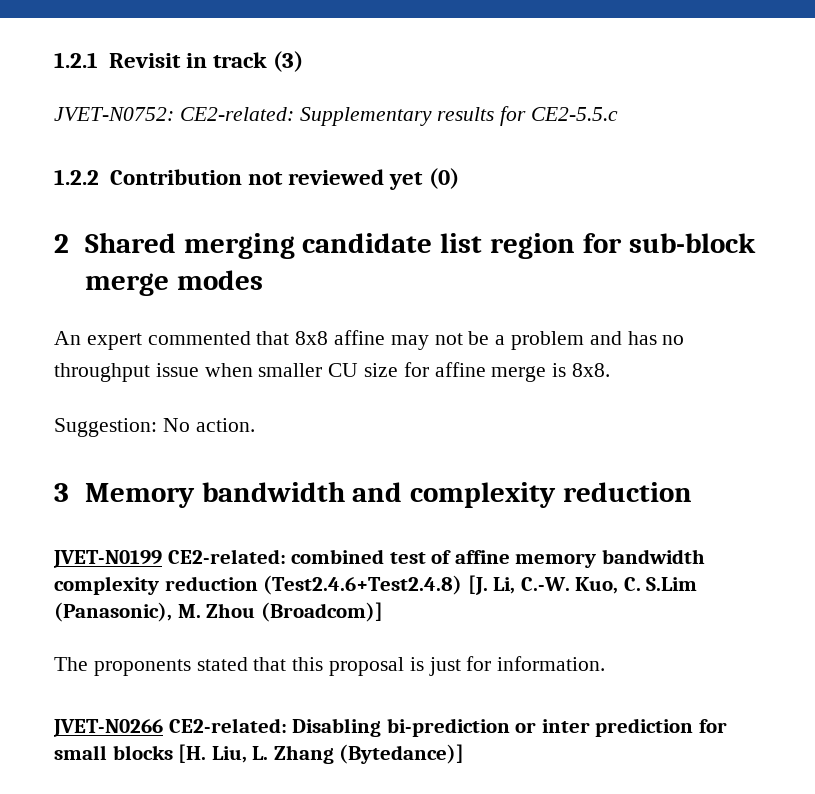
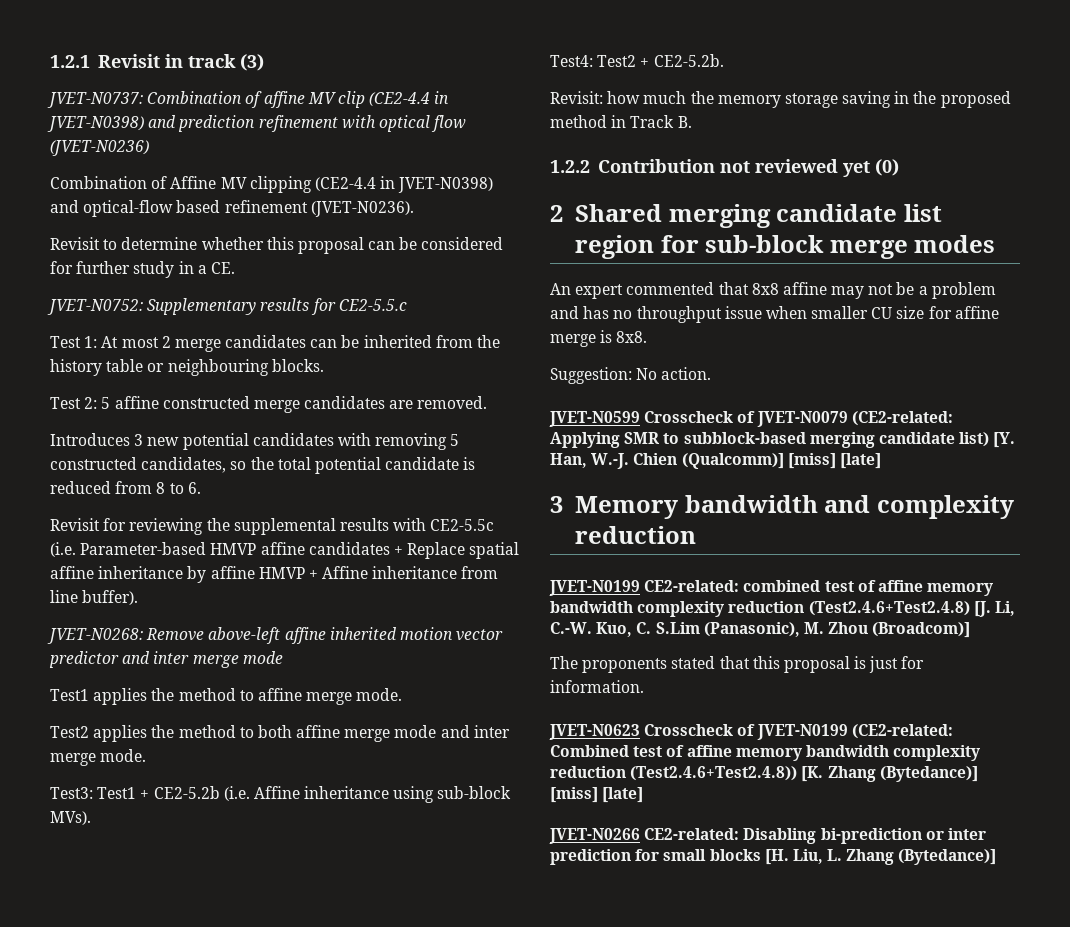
+ JVET-N0737: Combination of affine MV clip (CE2-4.4 in JVET-N0398) and prediction refinement with optical flow (JVET-N0236)
+ Combination of Affine MV clipping (CE2-4.4 in JVET-N0398) and optical-flow based refinement (JVET-N0236).
+ Revisit to determine whether this proposal can be considered for further study in a CE.
- JVET-N0752: CE2-related: Supplementary results for CE2-5.5.c
+ JVET-N0752: Supplementary results for CE2-5.5.c
+ Test 1: At most 2 merge candidates can be inherited from the history table or neighbouring blocks.
+ Test 2: 5 affine constructed merge candidates are removed.
+ Introduces 3 new potential candidates with removing 5 constructed candidates, so the total potential candidate is reduced from 8 to 6.
+ Revisit for reviewing the supplemental results with CE2-5.5c (i.e. Parameter-based HMVP affine candidates + Replace spatial affine inheritance by affine HMVP + Affine inheritance from line buffer).
+ JVET-N0268: Remove above-left affine inherited motion vector predictor and inter merge mode
+ Test1 applies the method to affine merge mode.
+ Test2 applies the method to both affine merge mode and inter merge mode.
+ Test3: Test1 + CE2-5.2b (i.e. Affine inheritance using sub-block MVs).
+ Test4: Test2 + CE2-5.2b.
+ Revisit: how much the memory storage saving in the proposed method in Track B.
+ JVET-N0599 Crosscheck of JVET-N0079 (CE2-related: Applying SMR to subblock-based merging candidate list) [Y. Han, W.-J. Chien (Qualcomm)] [miss] [late]
+ JVET-N0623 Crosscheck of JVET-N0199 (CE2-related: Combined test of affine memory bandwidth complexity reduction (Test2.4.6+Test2.4.8)) [K. Zhang (Bytedance)] [miss] [late]

